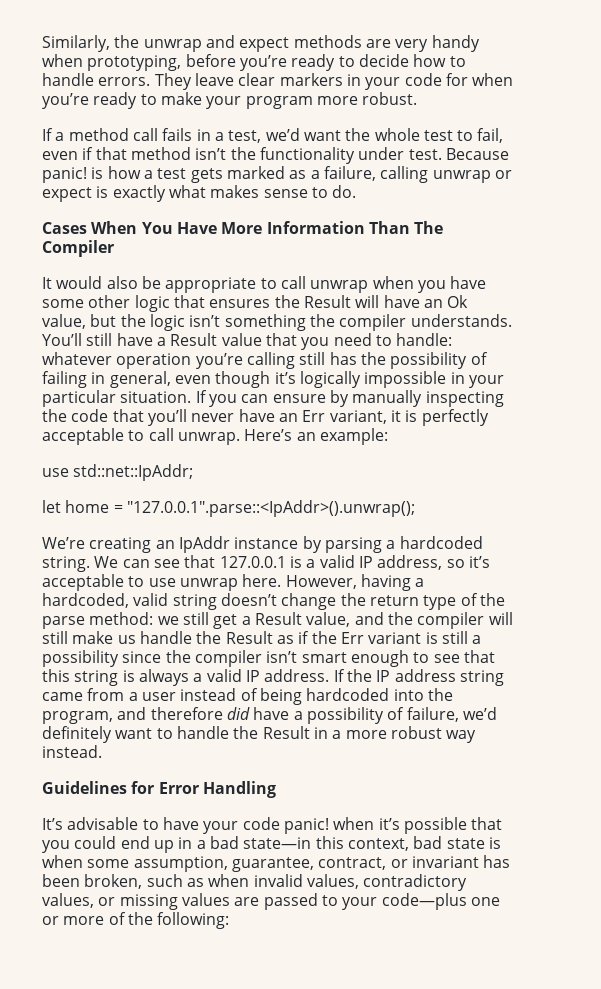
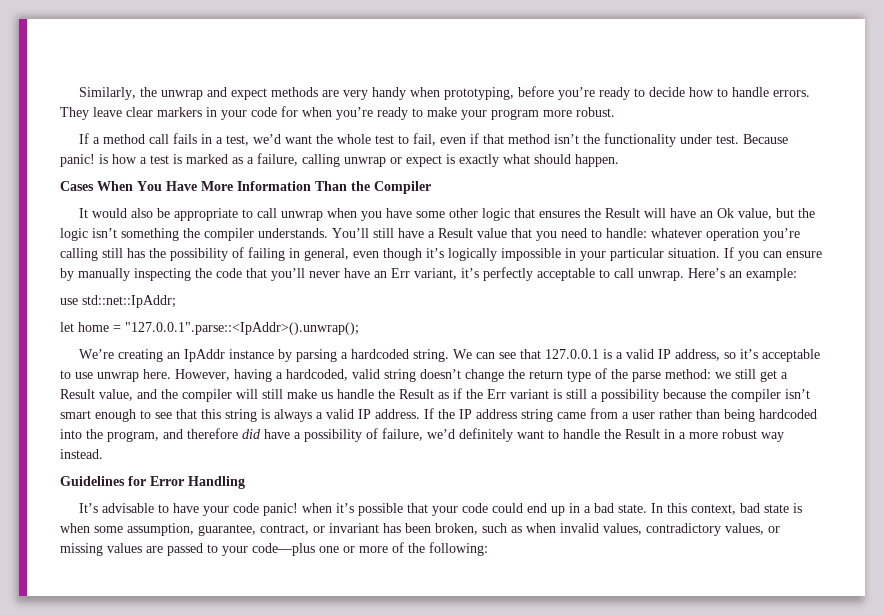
- Because panic! is how a test gets marked as a failure, calling unwrap or expect is exactly what makes sense to do.
+ Because panic! is how a test is marked as a failure, calling unwrap or expect is exactly what should happen.
- Cases When You Have More Information Than The Compiler
+ Cases When You Have More Information Than the Compiler
- If you can ensure by manually inspecting the code that you’ll never have an Err variant, it is perfectly acceptable to call unwrap.
+ If you can ensure by manually inspecting the code that you’ll never have an Err variant, it’s perfectly acceptable to call unwrap.
- However, having a hardcoded, valid string doesn’t change the return type of the parse method: we still get a Result value, and the compiler will still make us handle the Result as if the Err variant is still a possibility since the compiler isn’t smart enough to see that this string is always a valid IP address.
+ However, having a hardcoded, valid string doesn’t change the return type of the parse method: we still get a Result value, and the compiler will still make us handle the Result as if the Err variant is still a possibility because the compiler isn’t smart enough to see that this string is always a valid IP address.
- If the IP address string came from a user instead of being hardcoded into the program, and therefore did have a possibility of failure, we’d definitely want to handle the Result in a more robust way instead.
+ If the IP address string came from a user rather than being hardcoded into the program, and therefore did have a possibility of failure, we’d definitely want to handle the Result in a more robust way instead.
- It’s advisable to have your code panic! when it’s possible that you could end up in a bad state—in this context, bad state is when some assumption, guarantee, contract, or invariant has been broken, such as when invalid values, contradictory values, or missing values are passed to your code—plus one or more of the following:
+ It’s advisable to have your code panic! when it’s possible that your code could end up in a bad state. In this context, bad state is when some assumption, guarantee, contract, or invariant has been broken, such as when invalid values, contradictory values, or missing values are passed to your code—plus one or more of the following:

